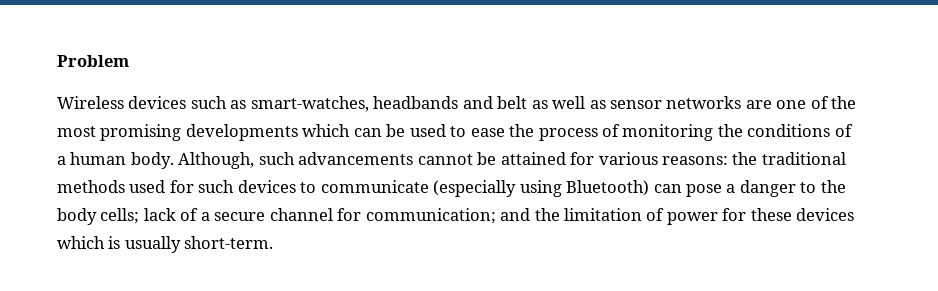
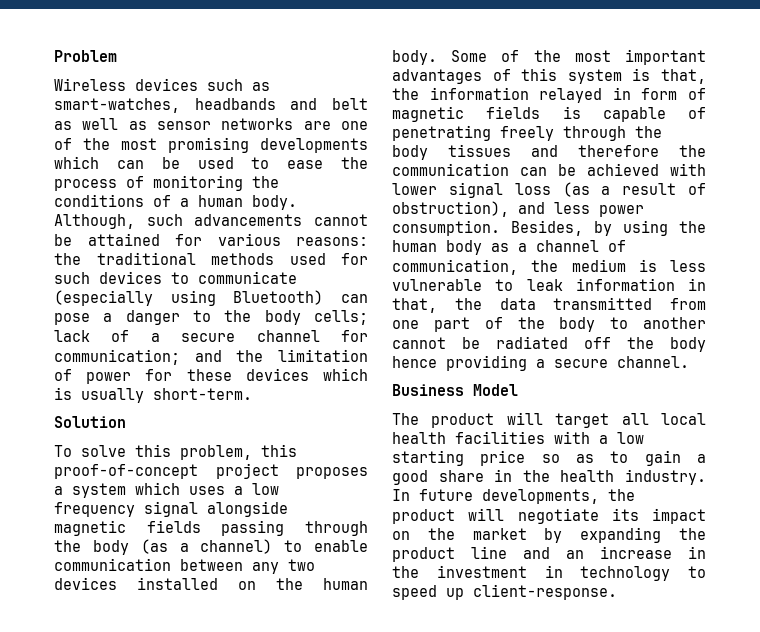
+ Solution
+ To solve this problem, this proof-of-concept project proposes a system which uses a low frequency signal alongside magnetic fields passing through the body (as a channel) to enable communication between any two devices installed on the human body. Some of the most important advantages of this system is that, the information relayed in form of magnetic fields is capable of penetrating freely through the body tissues and therefore the communication can be achieved with lower signal loss (as a result of obstruction), and less power consumption. Besides, by using the human body as a channel of communication, the medium is less vulnerable to leak information in that, the data transmitted from one part of the body to another cannot be radiated off the body hence providing a secure channel.
+ Business Model
+ The product will target all local health facilities with a low starting price so as to gain a good share in the health industry. In future developments, the product will negotiate its impact on the market by expanding the product line and an increase in the investment in technology to speed up client-response.

